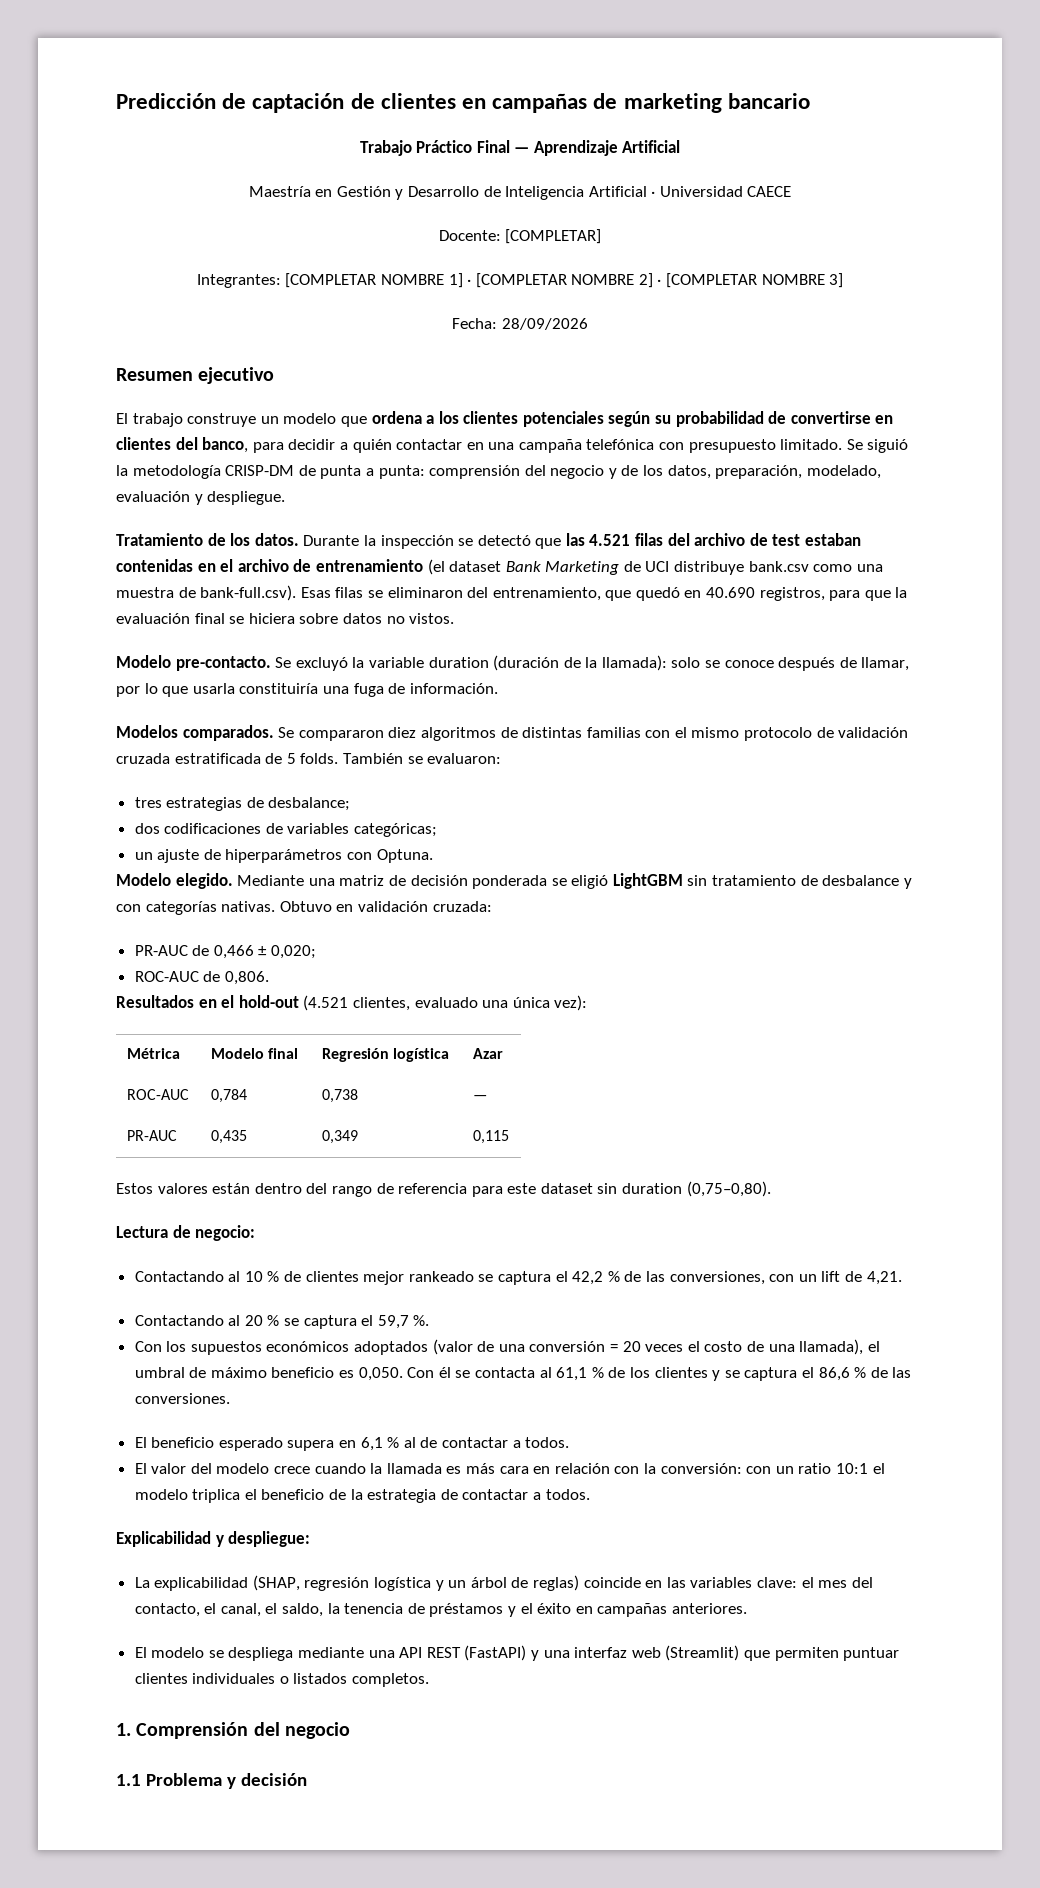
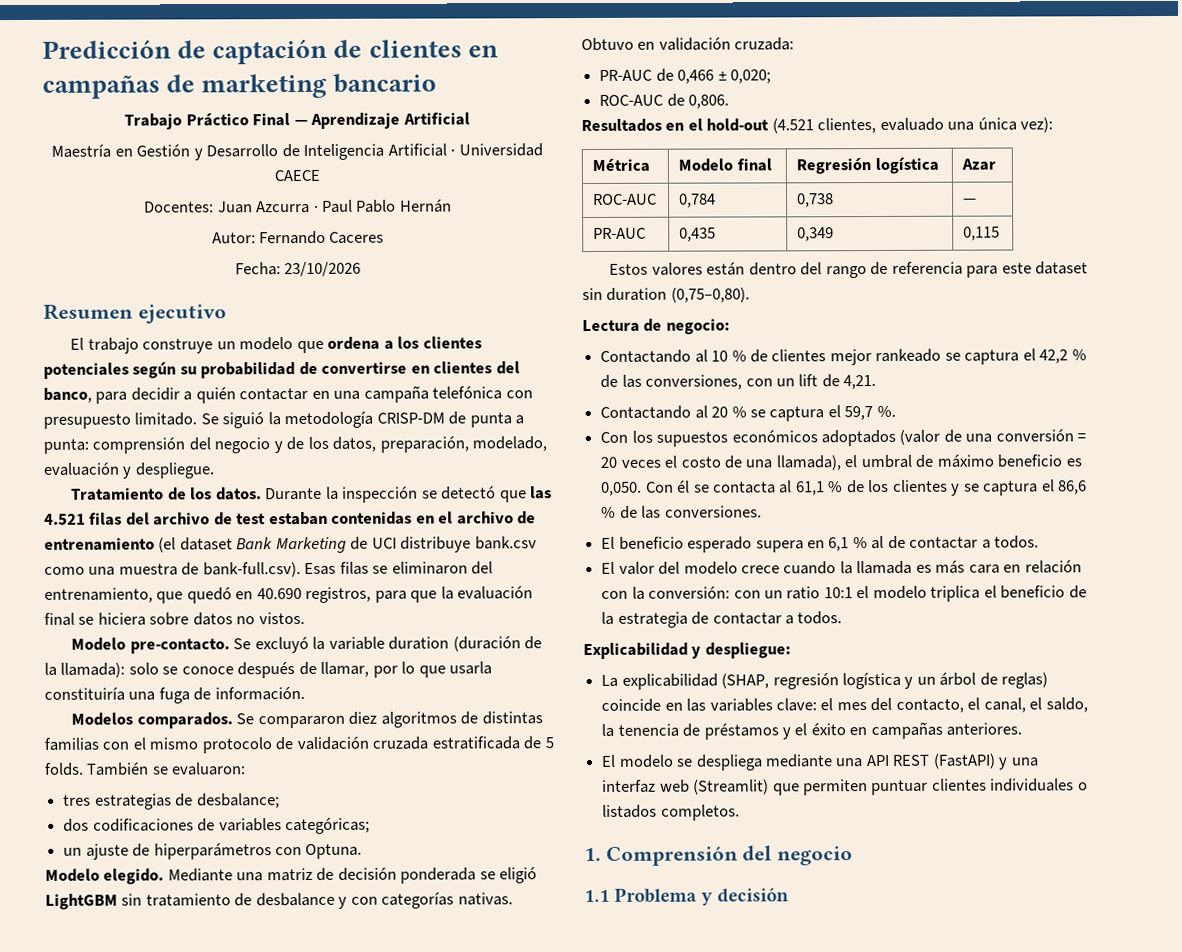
- Docente: [COMPLETAR]
- Integrantes: [COMPLETAR NOMBRE 1] · [COMPLETAR NOMBRE 2] · [COMPLETAR NOMBRE 3]
+ Docentes: Juan Azcurra · Paul Pablo Hernán
+ Autor: Fernando Caceres
- Fecha: 28/09/2026
+ Fecha: 23/10/2026

